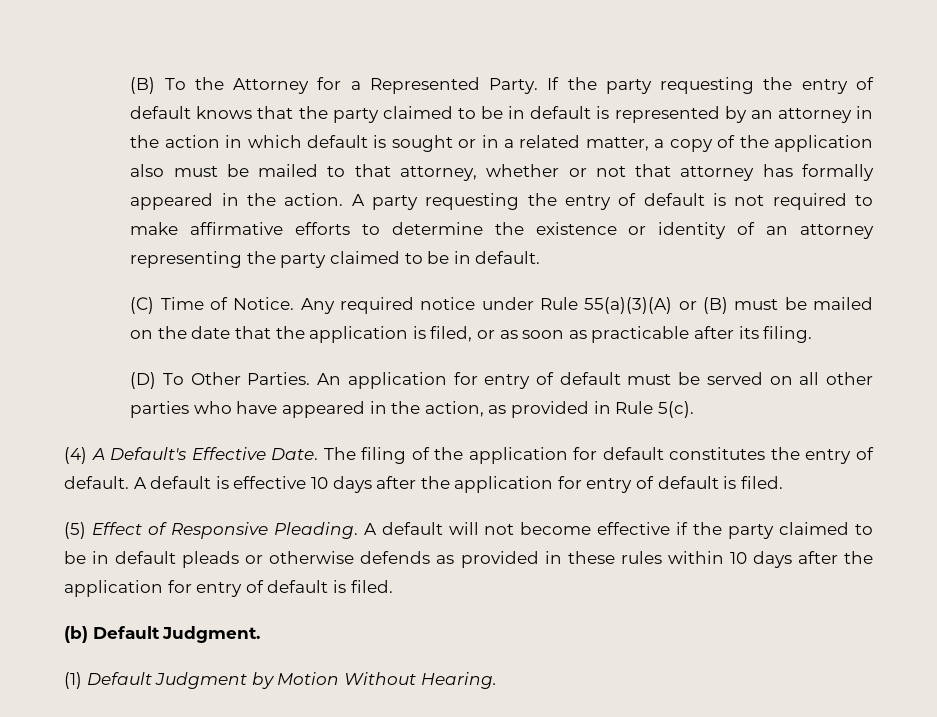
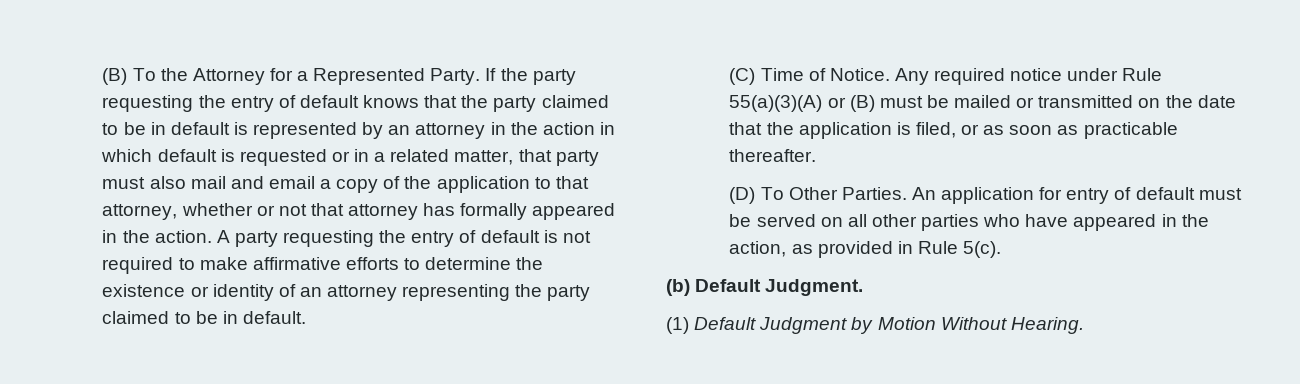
- If the party requesting the entry of default knows that the party claimed to be in default is represented by an attorney in the action in which default is sought or in a related matter, a copy of the application also must be mailed to that attorney, whether or not that attorney has formally appeared in the action.
+ If the party requesting the entry of default knows that the party claimed to be in default is represented by an attorney in the action in which default is requested or in a related matter, that party must also mail and email a copy of the application to that attorney, whether or not that attorney has formally appeared in the action.
- Any required notice under Rule 55(a)(3)(A) or (B) must be mailed on the date that the application is filed, or as soon as practicable after its filing.
+ Any required notice under Rule 55(a)(3)(A) or (B) must be mailed or transmitted on the date that the application is filed, or as soon as practicable thereafter.
- (4) A Default's Effective Date. The filing of the application for default constitutes the entry of default. A default is effective 10 days after the application for entry of default is filed.
- (5) Effect of Responsive Pleading. A default will not become effective if the party claimed to be in default pleads or otherwise defends as provided in these rules within 10 days after the application for entry of default is filed.

